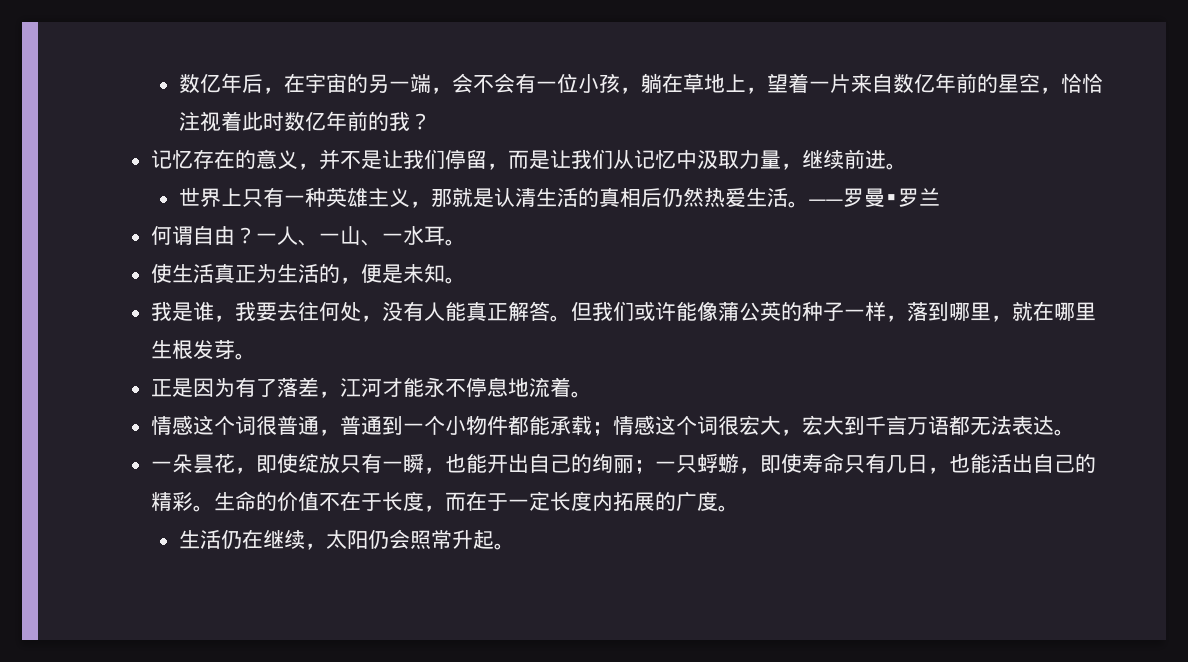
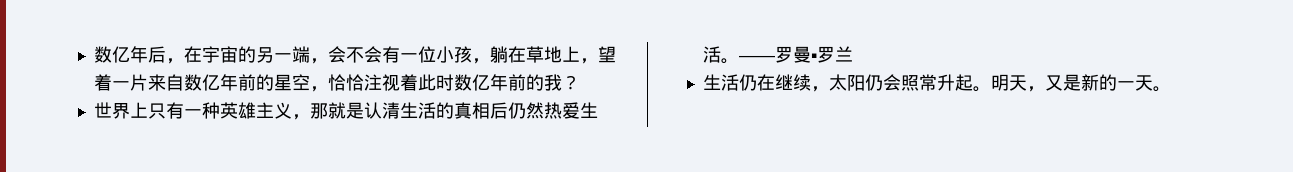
- 记忆存在的意义，并不是让我们停留，而是让我们从记忆中汲取力量，继续前进。
- 何谓自由？一人、一山、一水耳。
- 使生活真正为生活的，便是未知。
- 我是谁，我要去往何处，没有人能真正解答。但我们或许能像蒲公英的种子一样，落到哪里，就在哪里生根发芽。
- 正是因为有了落差，江河才能永不停息地流着。
- 情感这个词很普通，普通到一个小物件都能承载；情感这个词很宏大，宏大到千言万语都无法表达。
- 一朵昙花，即使绽放只有一瞬，也能开出自己的绚丽；一只蜉蝣，即使寿命只有几日，也能活出自己的精彩。生命的价值不在于长度，而在于一定长度内拓展的广度。
+ 明天，又是新的一天。

